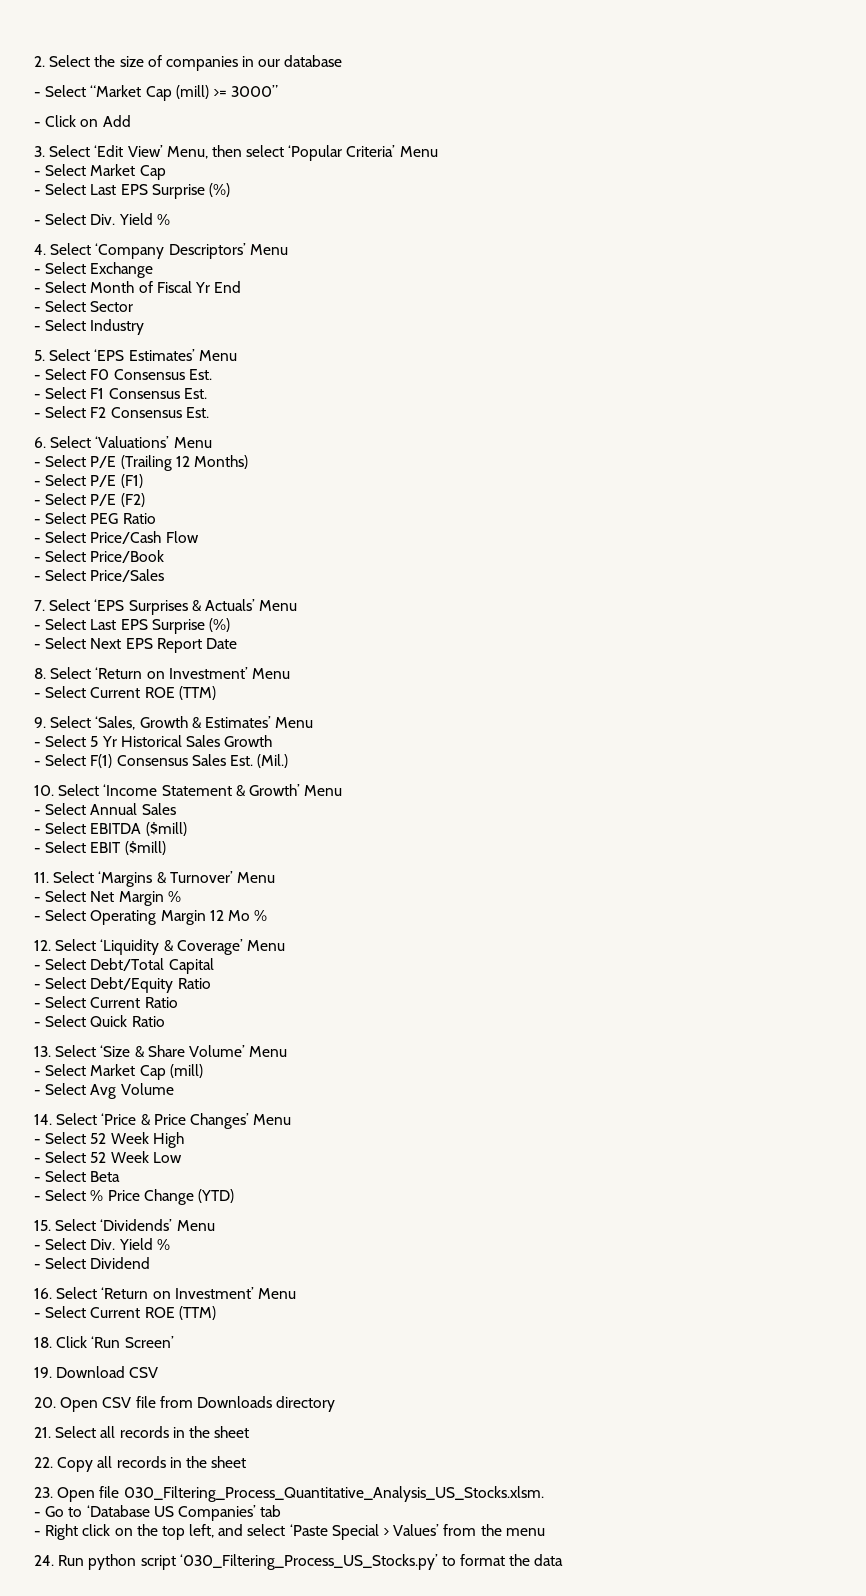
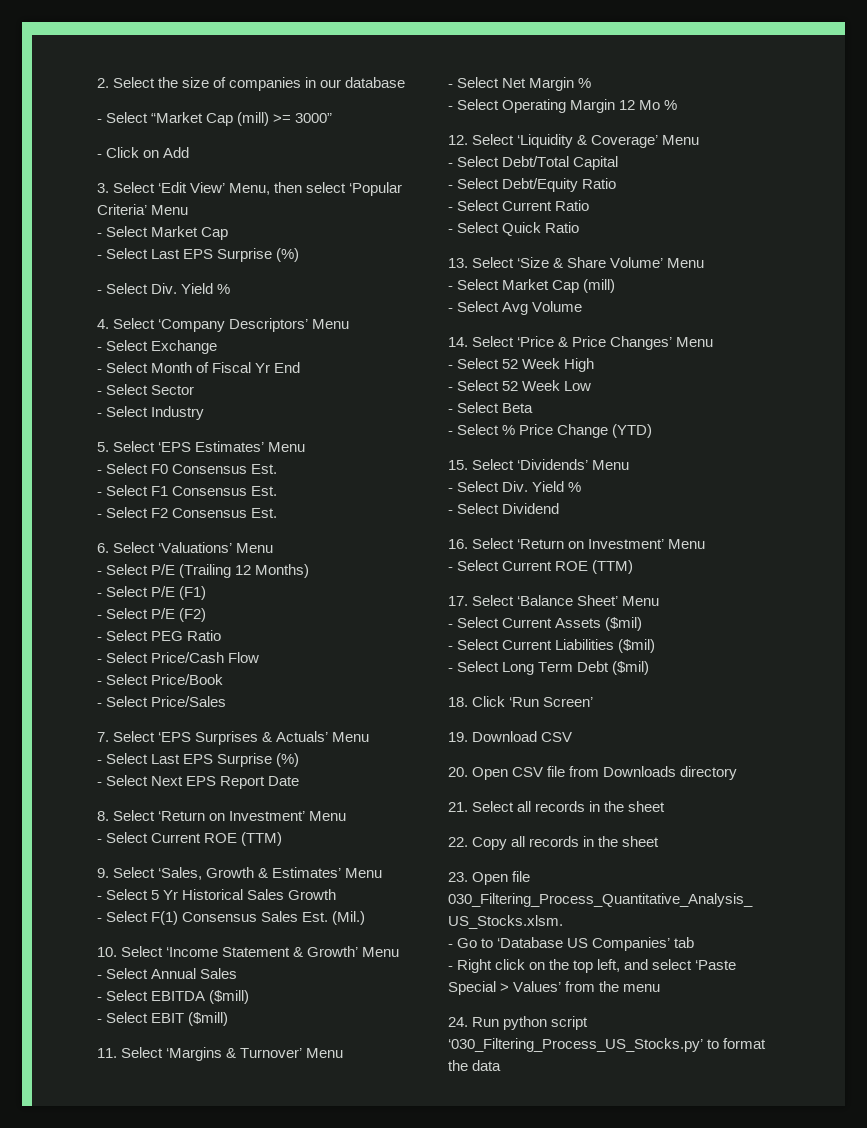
+ 17. Select ‘Balance Sheet’ Menu
+ - Select Current Assets ($mil)
+ - Select Current Liabilities ($mil)
+ - Select Long Term Debt ($mil)

